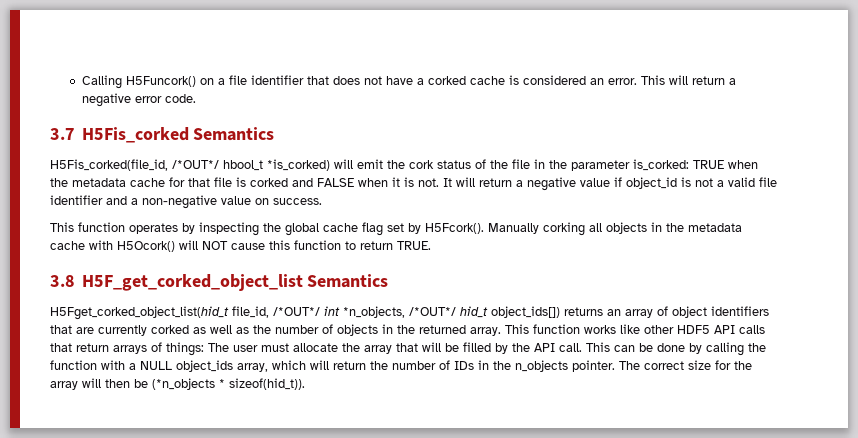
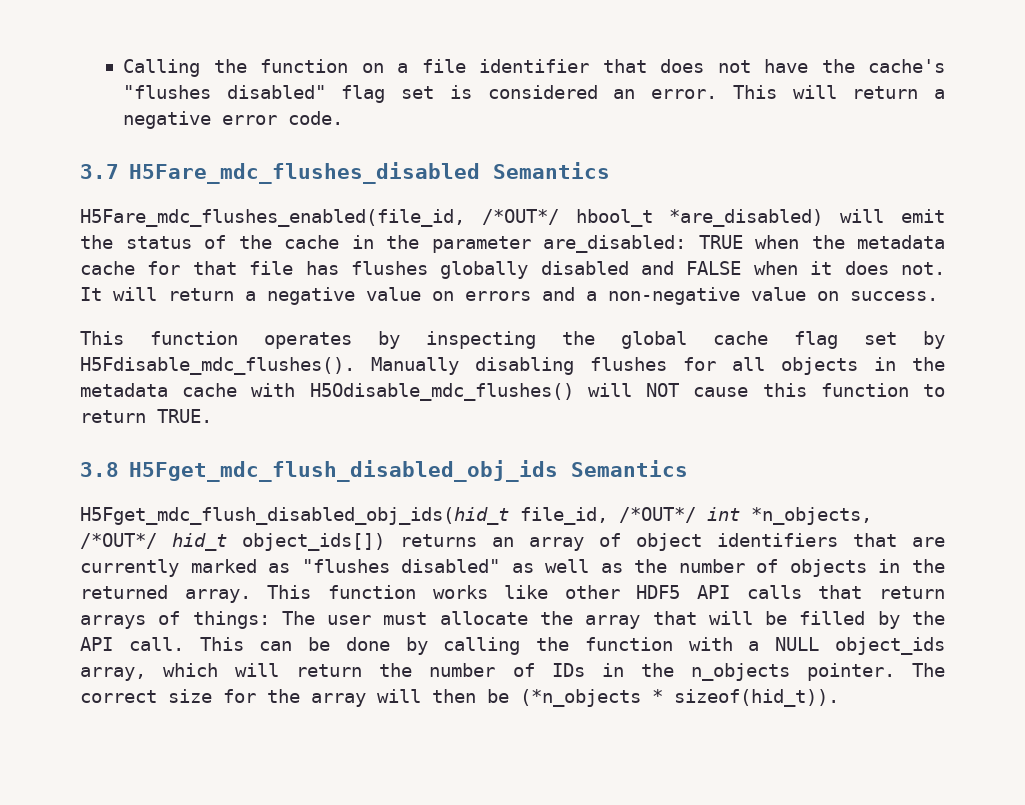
- Calling H5Funcork() on a file identifier that does not have a corked cache is considered an error.
+ Calling the function on a file identifier that does not have the cache's "flushes disabled" flag set is considered an error.
- 3.7 H5Fis_corked Semantics
- H5Fis_corked(file_id, /*OUT*/ hbool_t *is_corked) will emit the cork status of the file in the parameter is_corked: TRUE when the metadata cache for that file is corked and FALSE when it is not.
+ 3.7 H5Fare_mdc_flushes_disabled Semantics
+ H5Fare_mdc_flushes_enabled(file_id, /*OUT*/ hbool_t *are_disabled) will emit the status of the cache in the parameter are_disabled: TRUE when the metadata cache for that file has flushes globally disabled and FALSE when it does not.
- It will return a negative value if object_id is not a valid file identifier and a non-negative value on success.
+ It will return a negative value on errors and a non-negative value on success.
- This function operates by inspecting the global cache flag set by H5Fcork(). Manually corking all objects in the metadata cache with H5Ocork() will NOT cause this function to return TRUE.
+ This function operates by inspecting the global cache flag set by H5Fdisable_mdc_flushes(). Manually disabling flushes for all objects in the metadata cache with H5Odisable_mdc_flushes() will NOT cause this function to return TRUE.
- 3.8 H5F_get_corked_object_list Semantics
- H5Fget_corked_object_list(hid_t file_id, /*OUT*/ int *n_objects, /*OUT*/ hid_t object_ids[]) returns an array of object identifiers that are currently corked as well as the number of objects in the returned array.
+ 3.8 H5Fget_mdc_flush_disabled_obj_ids Semantics
+ H5Fget_mdc_flush_disabled_obj_ids(hid_t file_id, /*OUT*/ int *n_objects, /*OUT*/ hid_t object_ids[]) returns an array of object identifiers that are currently marked as "flushes disabled" as well as the number of objects in the returned array.

